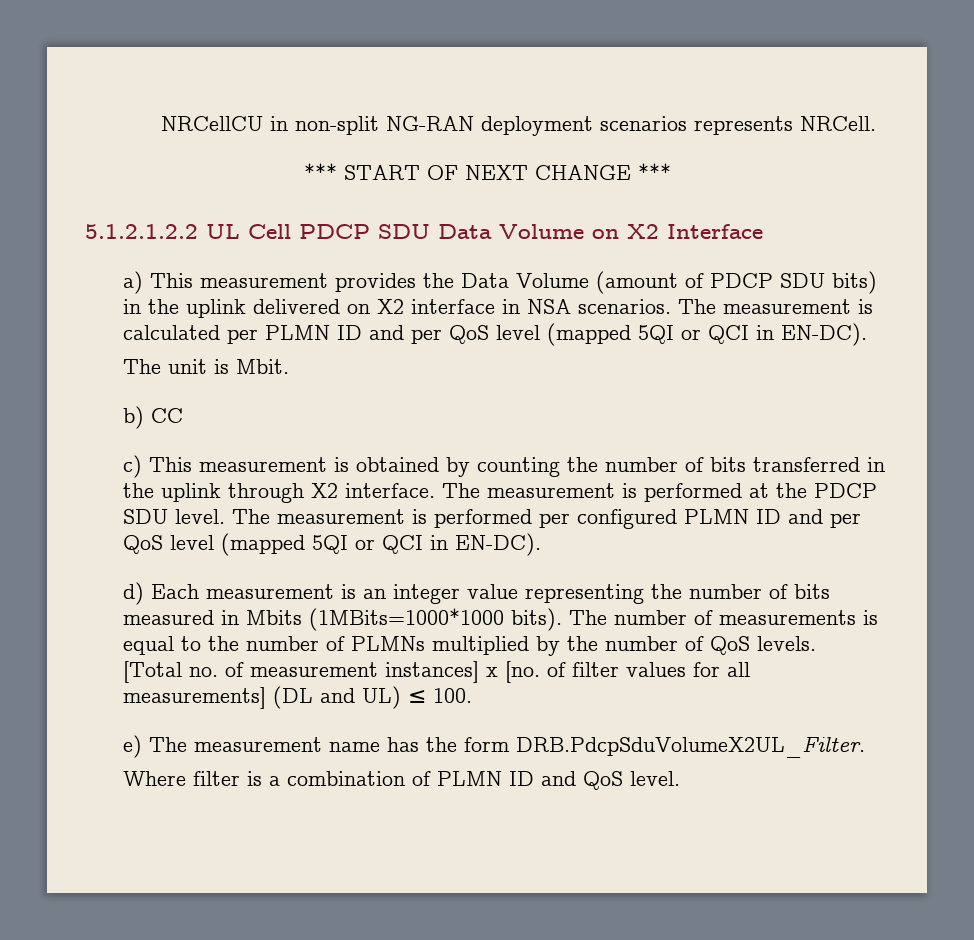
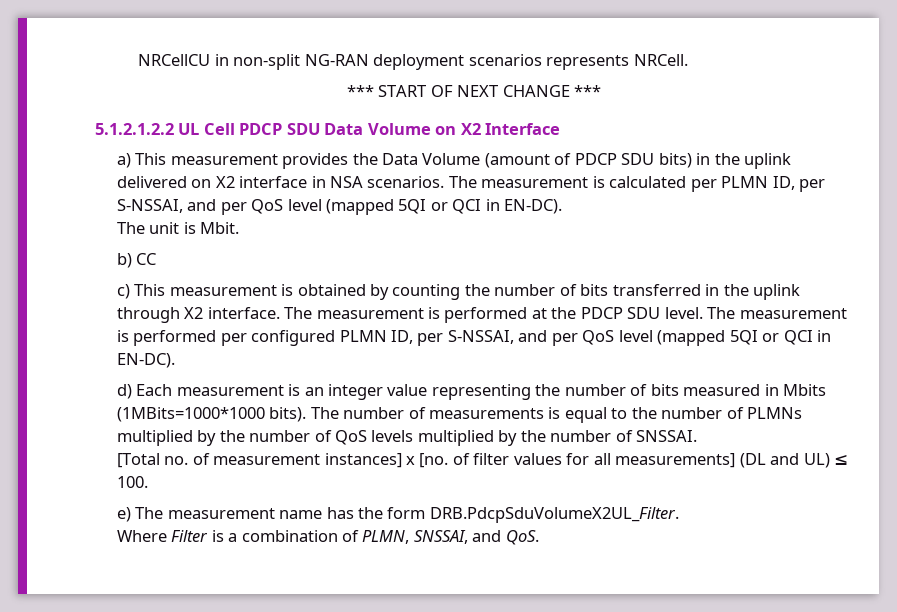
- The measurement is calculated per PLMN ID and per QoS level (mapped 5QI or QCI in EN-DC).
+ The measurement is calculated per PLMN ID, per S-NSSAI, and per QoS level (mapped 5QI or QCI in EN-DC).
- The measurement is performed per configured PLMN ID and per QoS level (mapped 5QI or QCI in EN-DC).
+ The measurement is performed per configured PLMN ID, per S-NSSAI, and per QoS level (mapped 5QI or QCI in EN-DC).
- The number of measurements is equal to the number of PLMNs multiplied by the number of QoS levels.
+ The number of measurements is equal to the number of PLMNs multiplied by the number of QoS levels multiplied by the number of SNSSAI.
- Where filter is a combination of PLMN ID and QoS level.
+ Where Filter is a combination of PLMN, SNSSAI, and QoS.

